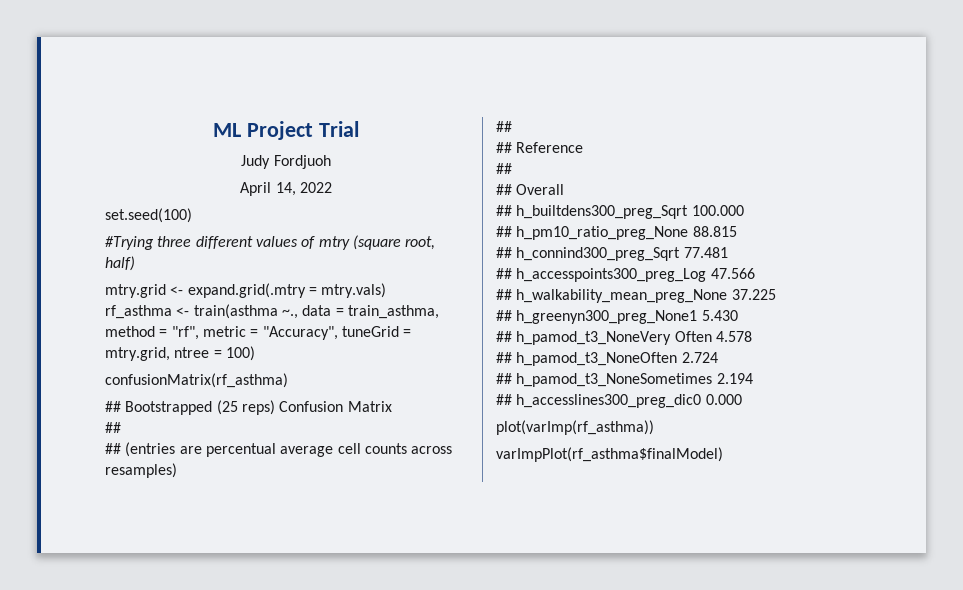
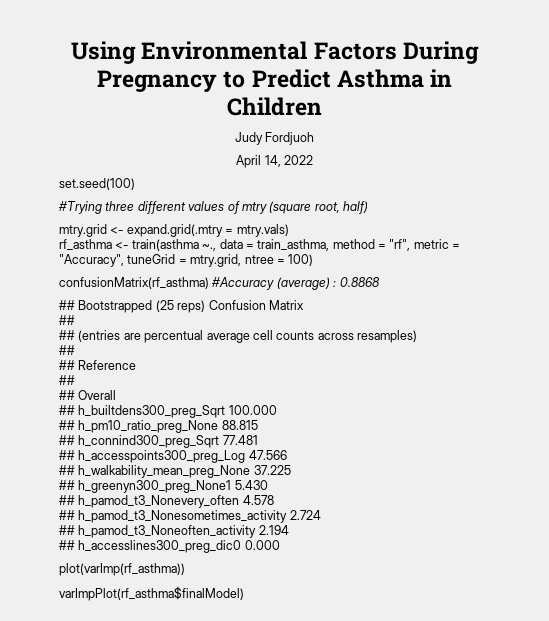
- ML Project Trial
+ Using Environmental Factors During Pregnancy to Predict Asthma in Children
- confusionMatrix(rf_asthma)
+ confusionMatrix(rf_asthma) #Accuracy (average) : 0.8868
- ## h_pamod_t3_NoneVery Often 4.578
+ ## h_pamod_t3_Nonevery_often 4.578
- ## h_pamod_t3_NoneOften 2.724
+ ## h_pamod_t3_Nonesometimes_activity 2.724
- ## h_pamod_t3_NoneSometimes 2.194
+ ## h_pamod_t3_Noneoften_activity 2.194

